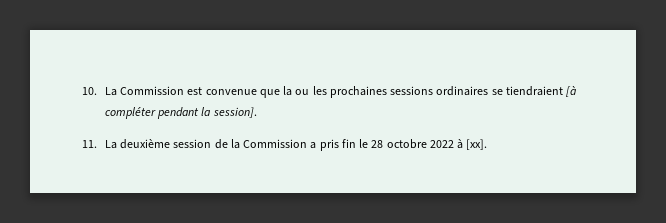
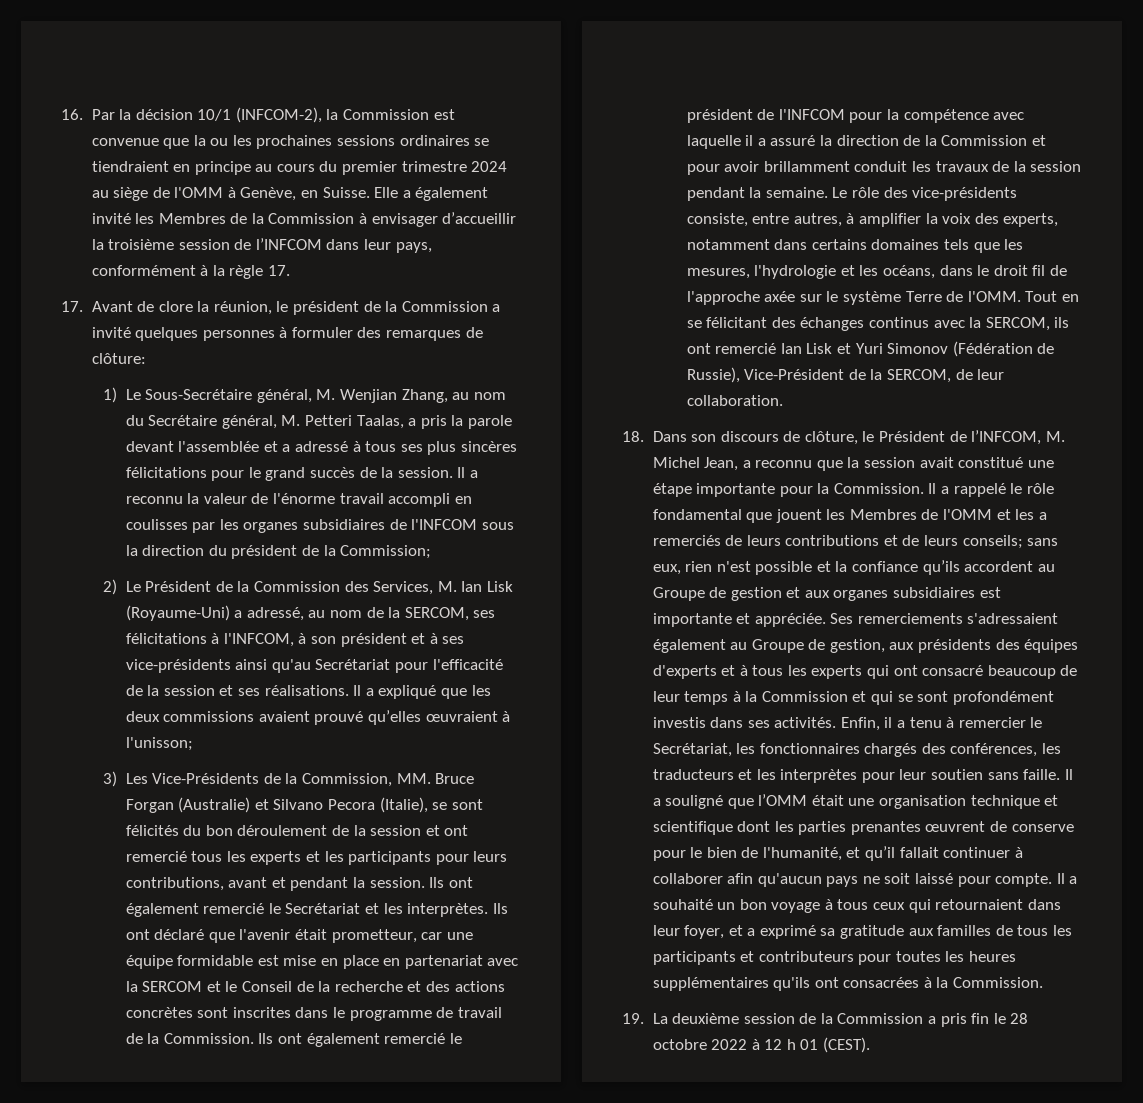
- 10. La Commission est convenue que la ou les prochaines sessions ordinaires se tiendraient [à compléter pendant la session].
- 11. La deuxième session de la Commission a pris fin le 28 octobre 2022 à [xx].
+ 16. Par la décision 10/1 (INFCOM-2), la Commission est convenue que la ou les prochaines sessions ordinaires se tiendraient en principe au cours du premier trimestre 2024 au siège de l'OMM à Genève, en Suisse. Elle a également invité les Membres de la Commission à envisager d’accueillir la troisième session de l’INFCOM dans leur pays, conformément à la règle 17.
+ 17. Avant de clore la réunion, le président de la Commission a invité quelques personnes à formuler des remarques de clôture:
+ 1) Le Sous-Secrétaire général, M. Wenjian Zhang, au nom du Secrétaire général, M. Petteri Taalas, a pris la parole devant l'assemblée et a adressé à tous ses plus sincères félicitations pour le grand succès de la session. Il a reconnu la valeur de l'énorme travail accompli en coulisses par les organes subsidiaires de l'INFCOM sous la direction du président de la Commission;
+ 2) Le Président de la Commission des Services, M. Ian Lisk (Royaume-Uni) a adressé, au nom de la SERCOM, ses félicitations à l'INFCOM, à son président et à ses vice-présidents ainsi qu'au Secrétariat pour l'efficacité de la session et ses réalisations. Il a expliqué que les deux commissions avaient prouvé qu’elles œuvraient à l'unisson;
+ 3) Les Vice-Présidents de la Commission, MM. Bruce Forgan (Australie) et Silvano Pecora (Italie), se sont félicités du bon déroulement de la session et ont remercié tous les experts et les participants pour leurs contributions, avant et pendant la session. Ils ont également remercié le Secrétariat et les interprètes. Ils ont déclaré que l'avenir était prometteur, car une équipe formidable est mise en place en partenariat avec la SERCOM et le Conseil de la recherche et des actions concrètes sont inscrites dans le programme de travail de la Commission. Ils ont également remercié le président de l'INFCOM pour la compétence avec laquelle il a assuré la direction de la Commission et pour avoir brillamment conduit les travaux de la session pendant la semaine. Le rôle des vice-présidents consiste, entre autres, à amplifier la voix des experts, notamment dans certains domaines tels que les mesures, l'hydrologie et les océans, dans le droit fil de l'approche axée sur le système Terre de l'OMM. Tout en se félicitant des échanges continus avec la SERCOM, ils ont remercié Ian Lisk et Yuri Simonov (Fédération de Russie), Vice-Président de la SERCOM, de leur collaboration.
+ 18. Dans son discours de clôture, le Président de l’INFCOM, M. Michel Jean, a reconnu que la session avait constitué une étape importante pour la Commission. Il a rappelé le rôle fondamental que jouent les Membres de l'OMM et les a remerciés de leurs contributions et de leurs conseils; sans eux, rien n'est possible et la confiance qu’ils accordent au Groupe de gestion et aux organes subsidiaires est importante et appréciée. Ses remerciements s'adressaient également au Groupe de gestion, aux présidents des équipes d'experts et à tous les experts qui ont consacré beaucoup de leur temps à la Commission et qui se sont profondément investis dans ses activités. Enfin, il a tenu à remercier le Secrétariat, les fonctionnaires chargés des conférences, les traducteurs et les interprètes pour leur soutien sans faille. Il a souligné que l’OMM était une organisation technique et scientifique dont les parties prenantes œuvrent de conserve pour le bien de l'humanité, et qu’il fallait continuer à collaborer afin qu'aucun pays ne soit laissé pour compte. Il a souhaité un bon voyage à tous ceux qui retournaient dans leur foyer, et a exprimé sa gratitude aux familles de tous les participants et contributeurs pour toutes les heures supplémentaires qu'ils ont consacrées à la Commission.
+ 19. La deuxième session de la Commission a pris fin le 28 octobre 2022 à 12 h 01 (CEST).

